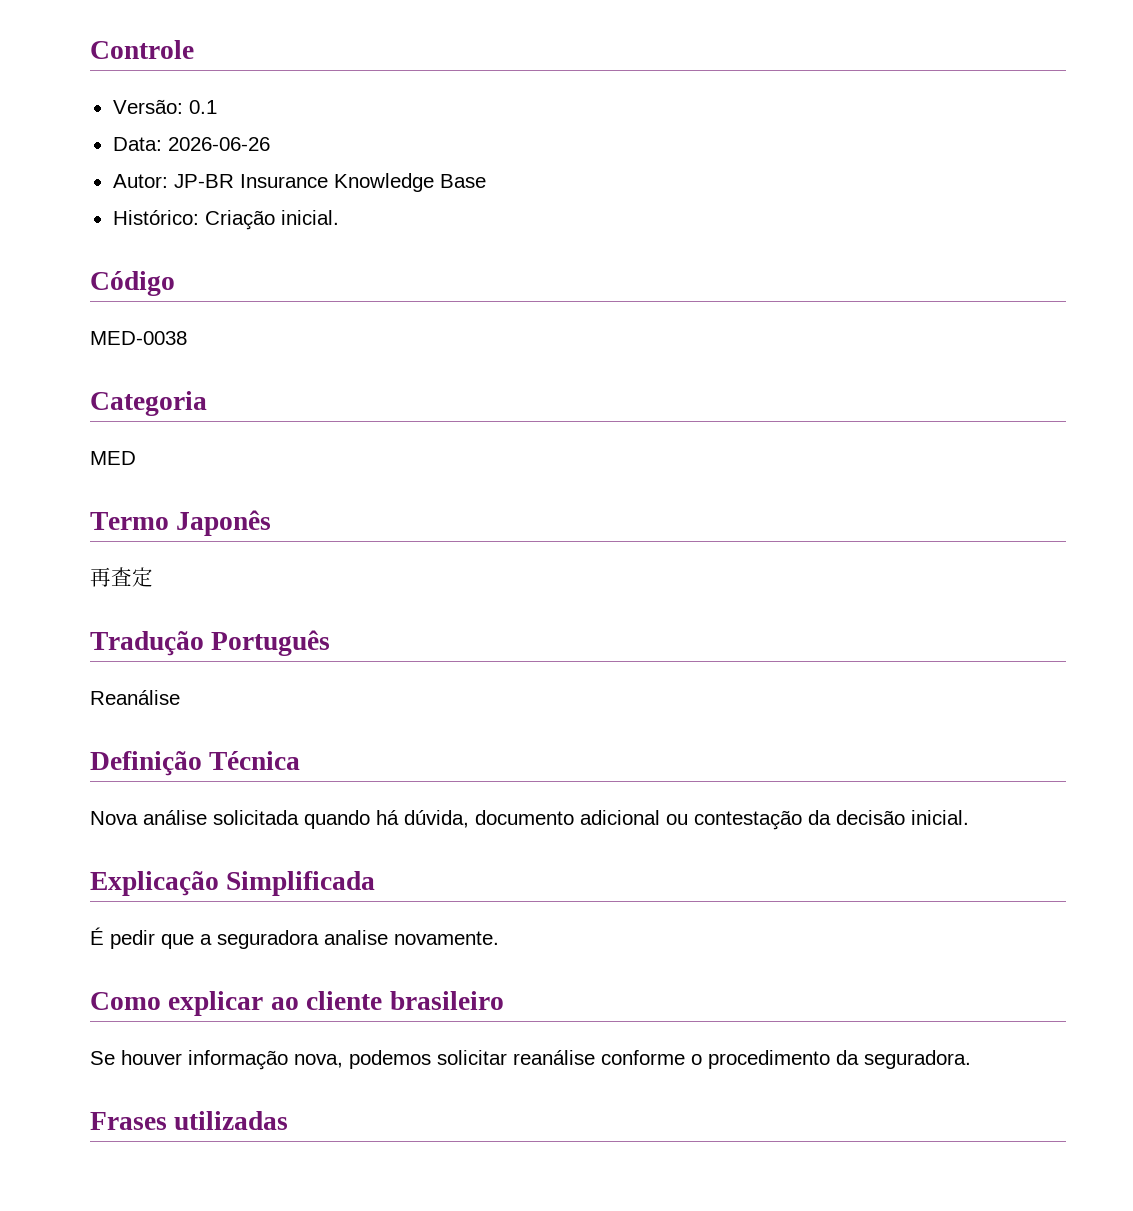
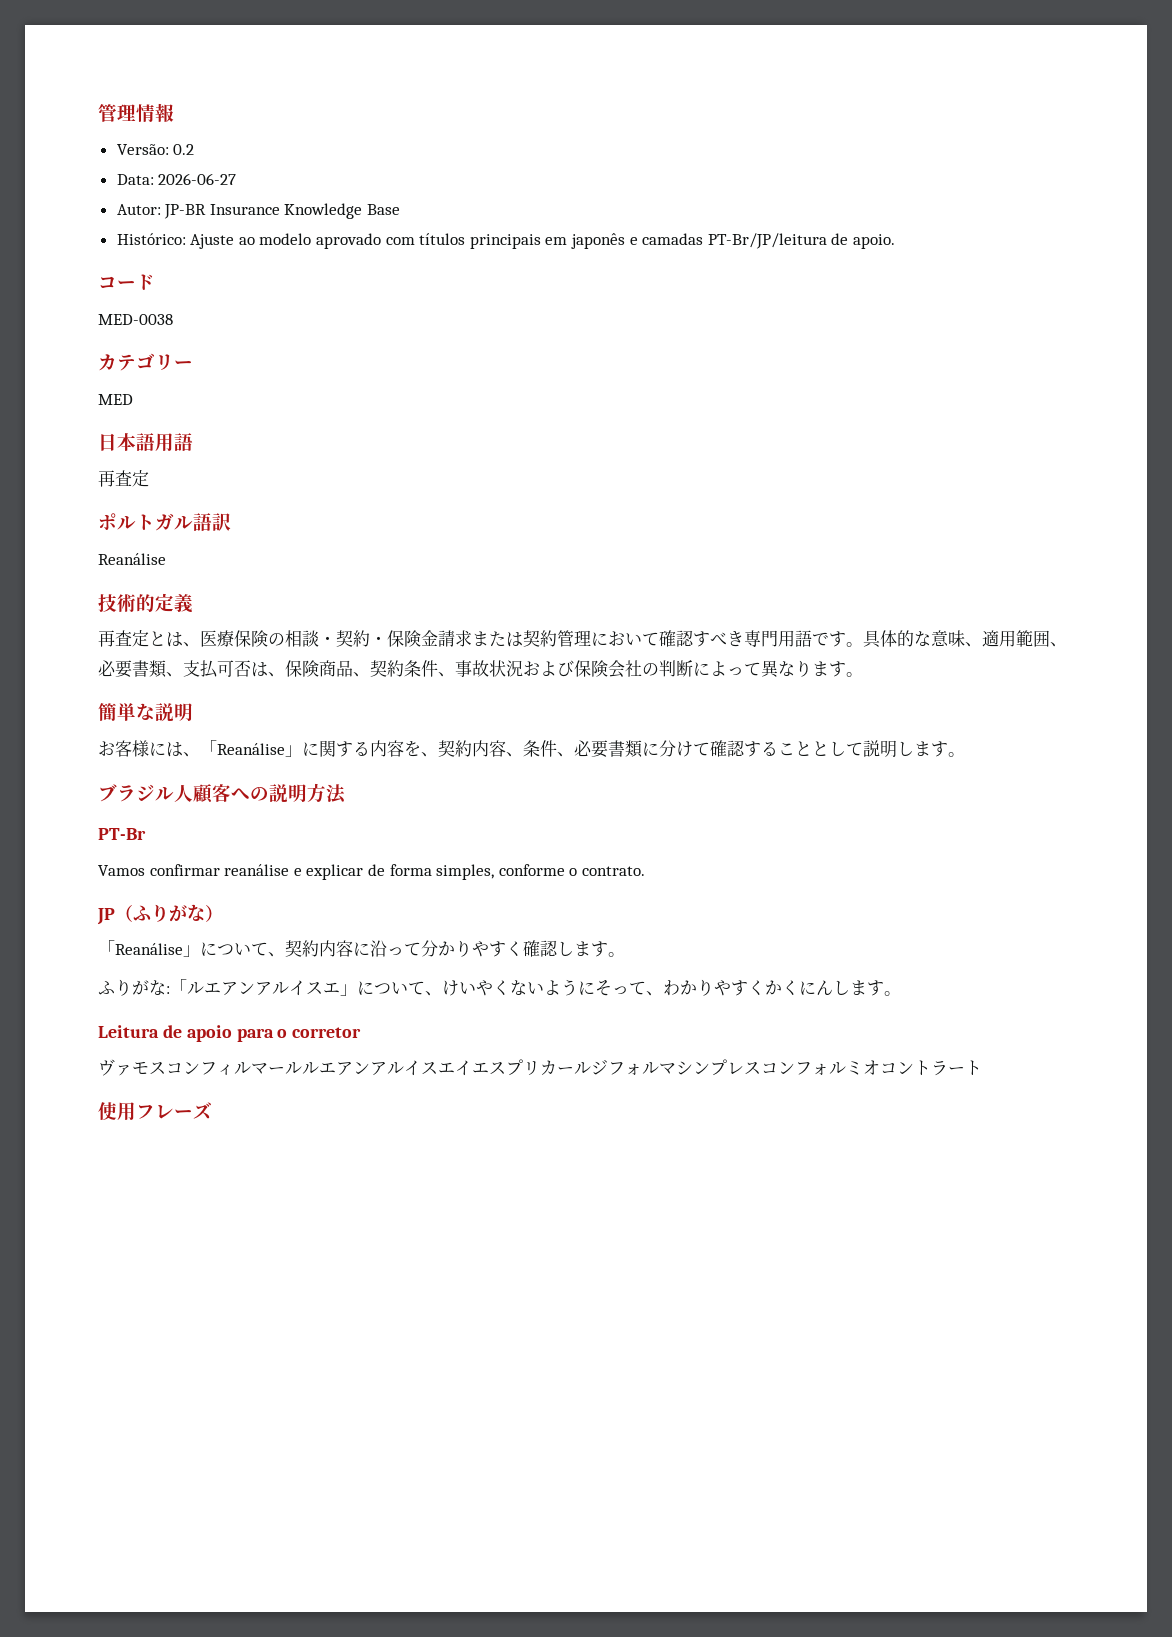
- Controle
+ 管理情報
- Versão: 0.1
+ Versão: 0.2
- Data: 2026-06-26
+ Data: 2026-06-27
- Histórico: Criação inicial.
- Código
+ Histórico: Ajuste ao modelo aprovado com títulos principais em japonês e camadas PT-Br/JP/leitura de apoio.
+ コード
- Categoria
+ カテゴリー
- Termo Japonês
+ 日本語用語
- Tradução Português
+ ポルトガル語訳
  Reanálise
- Definição Técnica
- Nova análise solicitada quando há dúvida, documento adicional ou contestação da decisão inicial.
- Explicação Simplificada
- É pedir que a seguradora analise novamente.
- Como explicar ao cliente brasileiro
- Se houver informação nova, podemos solicitar reanálise conforme o procedimento da seguradora.
- Frases utilizadas
+ 技術的定義
+ 再査定とは、医療保険の相談・契約・保険金請求または契約管理において確認すべき専門用語です。具体的な意味、適用範囲、必要書類、支払可否は、保険商品、契約条件、事故状況および保険会社の判断によって異なります。
+ 簡単な説明
+ お客様には、「Reanálise」に関する内容を、契約内容、条件、必要書類に分けて確認することとして説明します。
+ ブラジル人顧客への説明方法
+ PT-Br
+ Vamos confirmar reanálise e explicar de forma simples, conforme o contrato.
+ JP（ふりがな）
+ 「Reanálise」について、契約内容に沿って分かりやすく確認します。
+ ふりがな:「ルエアンアルイスエ」について、けいやくないようにそって、わかりやすくかくにんします。
+ Leitura de apoio para o corretor
+ ヴァモスコンフィルマールルエアンアルイスエイエスプリカールジフォルマシンプレスコンフォルミオコントラート
+ 使用フレーズ

